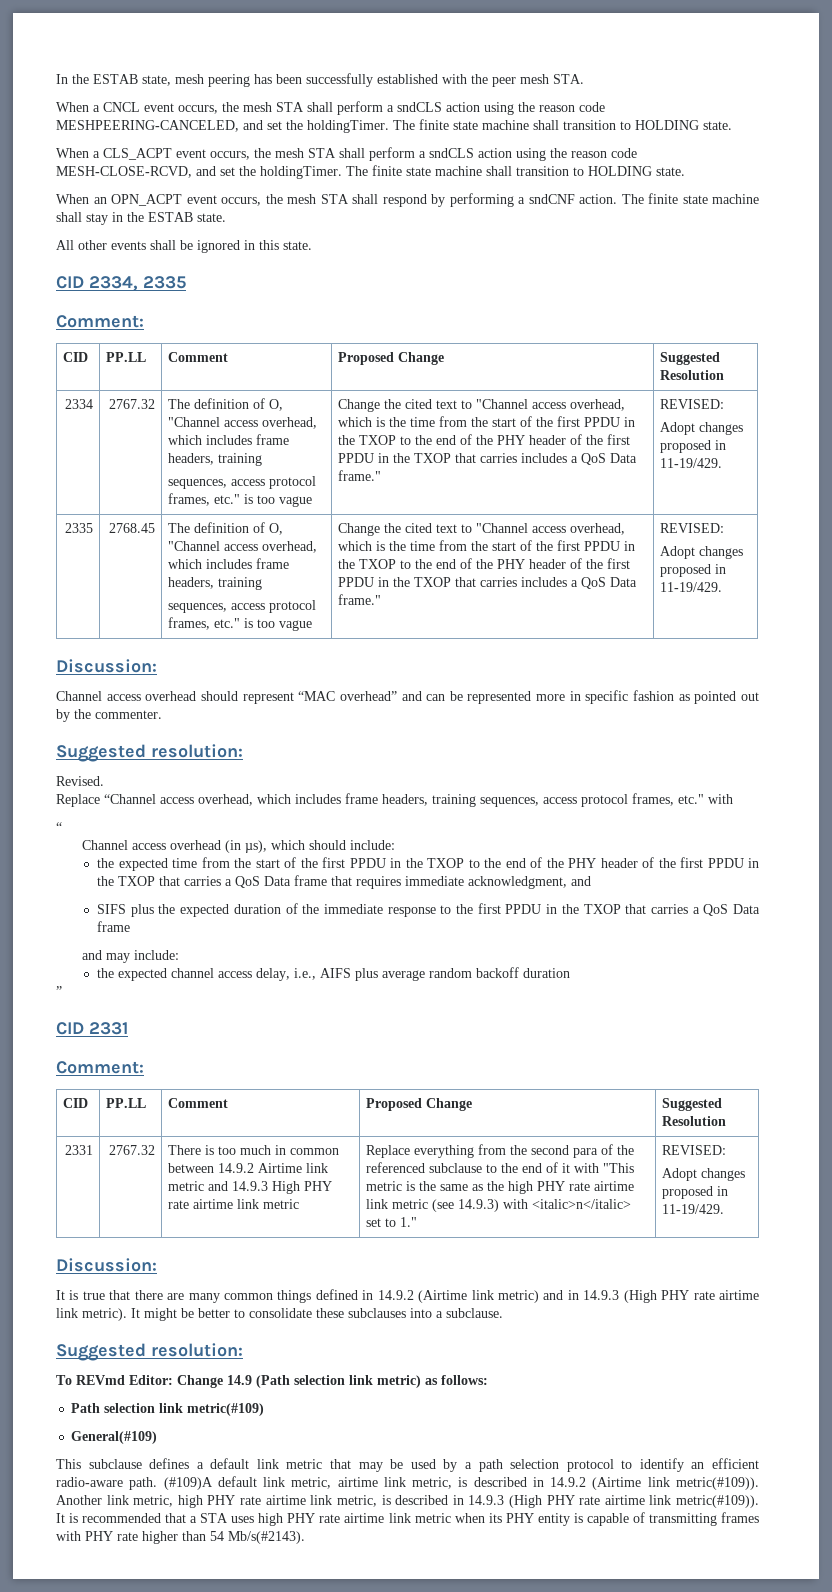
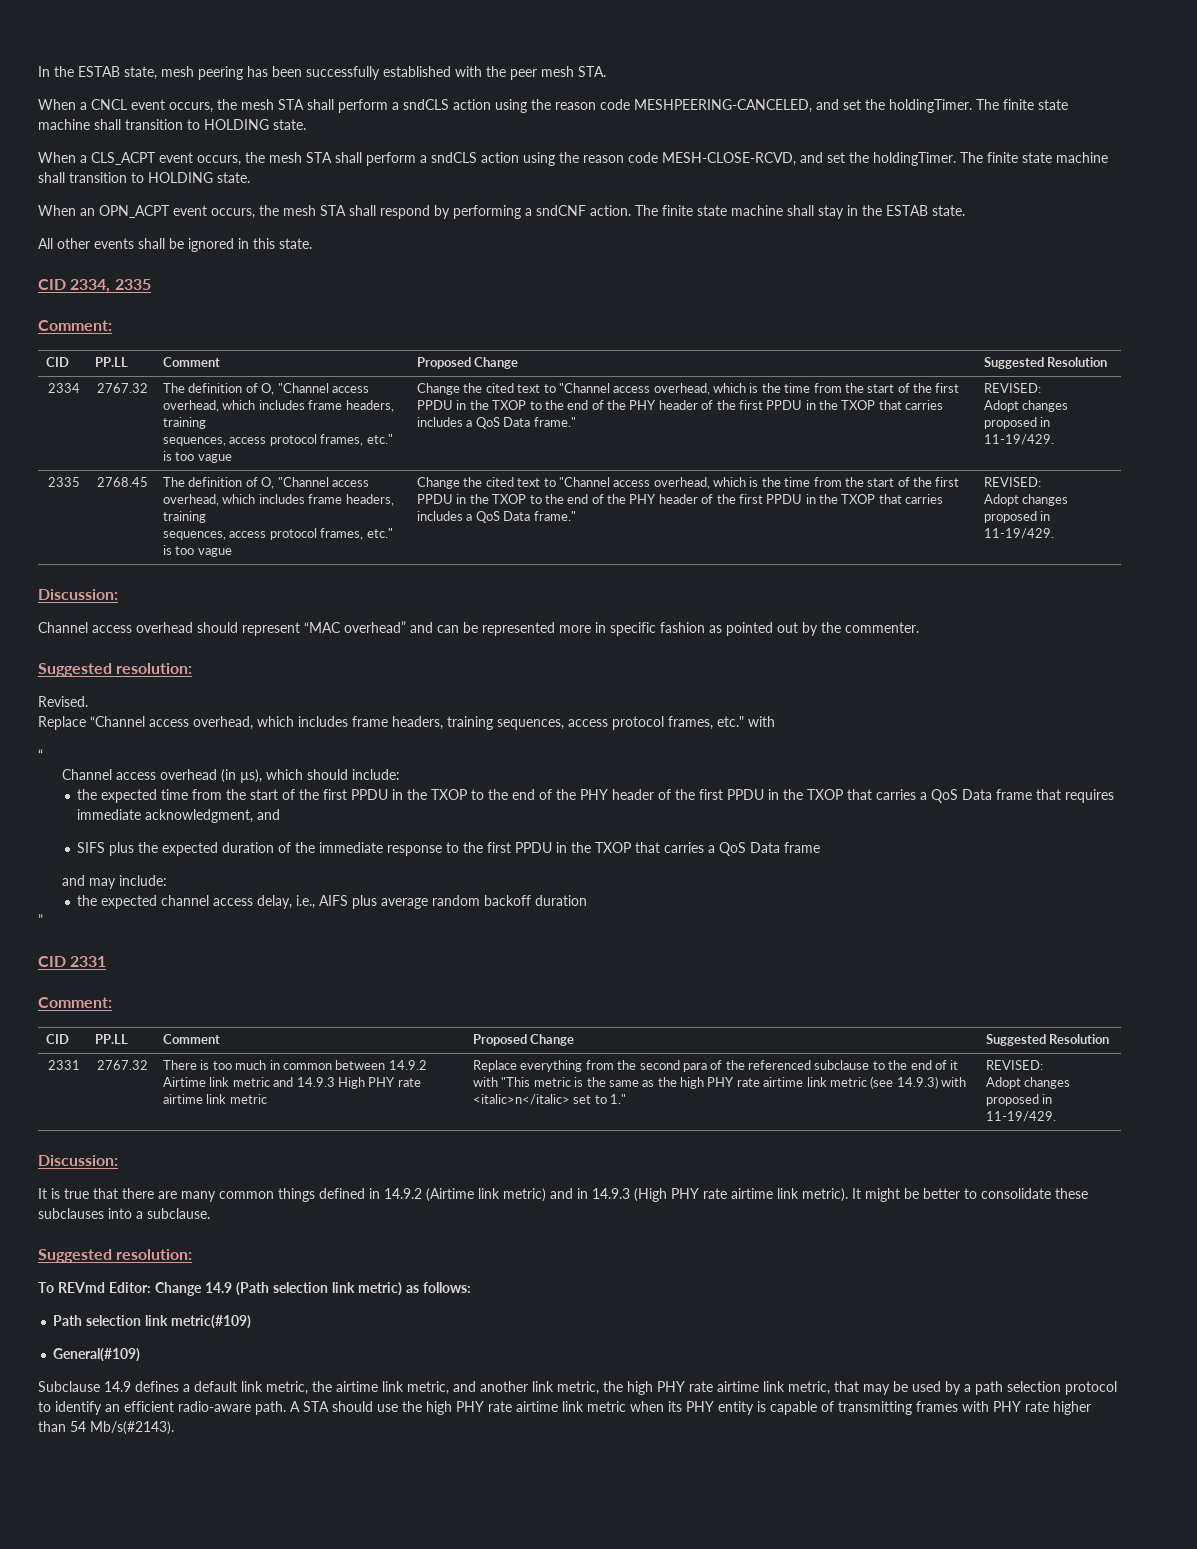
- This subclause defines a default link metric that may be used by a path selection protocol to identify an efficient radio-aware path.
+ Subclause 14.9 defines a default link metric, the airtime link metric, and another link metric, the high PHY rate airtime link metric, that may be used by a path selection protocol to identify an efficient radio-aware path.
- (#109)A default link metric, airtime link metric, is described in 14.9.2 (Airtime link metric(#109)). Another link metric, high PHY rate airtime link metric, is described in 14.9.3 (High PHY rate airtime link metric(#109)). It is recommended that a STA uses high PHY rate airtime link metric when its PHY entity is capable of transmitting frames with PHY rate higher than 54 Mb/s(#2143).
+ A STA should use the high PHY rate airtime link metric when its PHY entity is capable of transmitting frames with PHY rate higher than 54 Mb/s(#2143).

